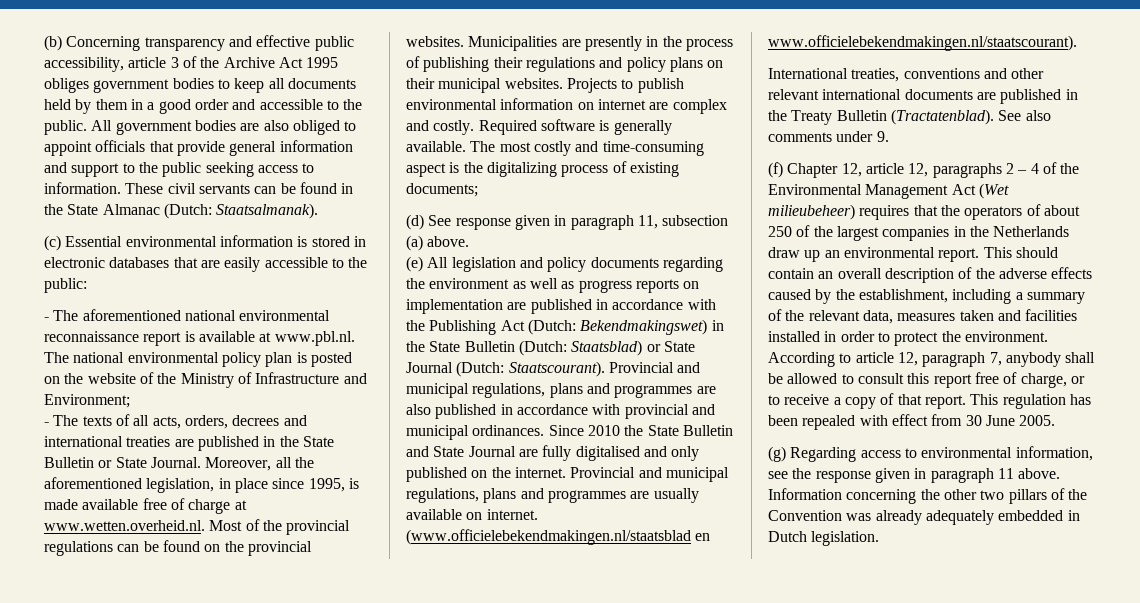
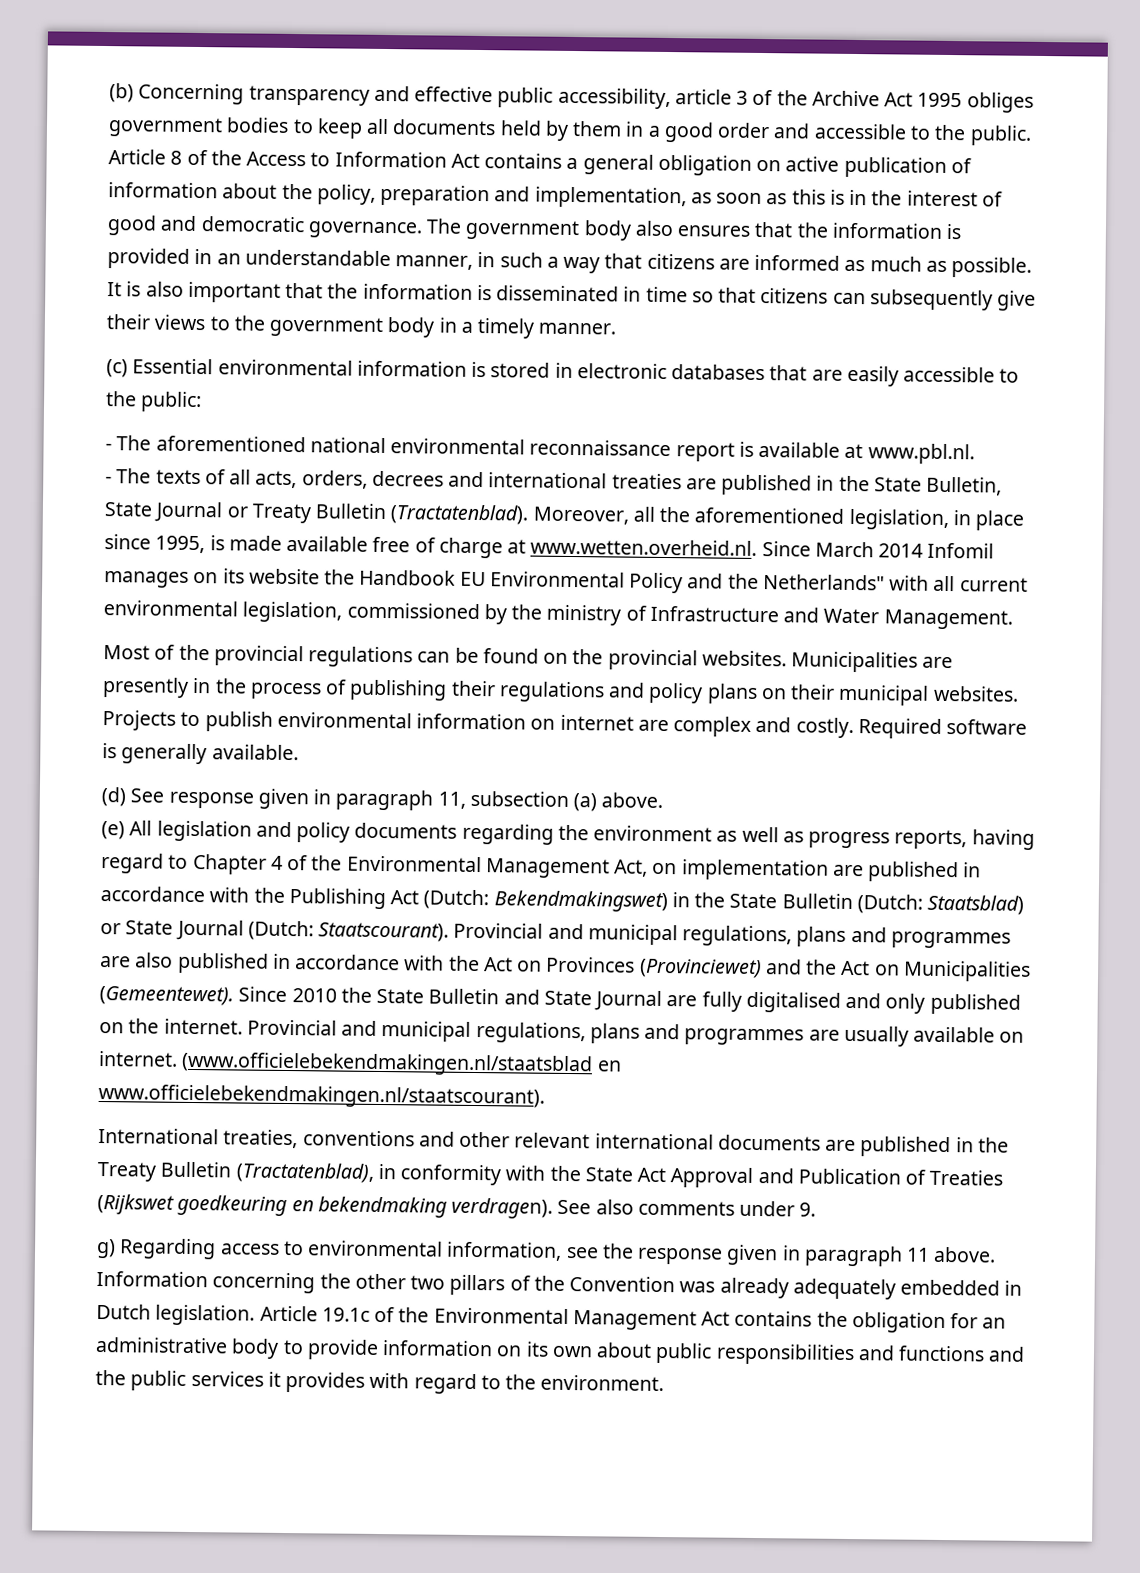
- All government bodies are also obliged to appoint officials that provide general information and support to the public seeking access to information. These civil servants can be found in the State Almanac (Dutch: Staatsalmanak).
+ Article 8 of the Access to Information Act contains a general obligation on active publication of information about the policy, preparation and implementation, as soon as this is in the interest of good and democratic governance. The government body also ensures that the information is provided in an understandable manner, in such a way that citizens are informed as much as possible. It is also important that the information is disseminated in time so that citizens can subsequently give their views to the government body in a timely manner.
- - The aforementioned national environmental reconnaissance report is available at www.pbl.nl. The national environmental policy plan is posted on the website of the Ministry of Infrastructure and Environment;
+ - The aforementioned national environmental reconnaissance report is available at www.pbl.nl.
- - The texts of all acts, orders, decrees and international treaties are published in the State Bulletin or State Journal.
+ - The texts of all acts, orders, decrees and international treaties are published in the State Bulletin, State Journal or Treaty Bulletin (Tractatenblad).
- Moreover, all the aforementioned legislation, in place since 1995, is made available free of charge at www.wetten.overheid.nl. Most of the provincial regulations can be found on the provincial websites.
+ Moreover, all the aforementioned legislation, in place since 1995, is made available free of charge at www.wetten.overheid.nl. Since March 2014 Infomil manages on its website the Handbook EU Environmental Policy and the Netherlands" with all current environmental legislation, commissioned by the ministry of Infrastructure and Water Management.
+ Most of the provincial regulations can be found on the provincial websites.
- The most costly and time-consuming aspect is the digitalizing process of existing documents;
- (e) All legislation and policy documents regarding the environment as well as progress reports on implementation are published in accordance with the Publishing Act (Dutch: Bekendmakingswet) in the State Bulletin (Dutch: Staatsblad) or State Journal (Dutch: Staatscourant).
+ (e) All legislation and policy documents regarding the environment as well as progress reports, having regard to Chapter 4 of the Environmental Management Act, on implementation are published in accordance with the Publishing Act (Dutch: Bekendmakingswet) in the State Bulletin (Dutch: Staatsblad) or State Journal (Dutch: Staatscourant).
- Provincial and municipal regulations, plans and programmes are also published in accordance with provincial and municipal ordinances.
+ Provincial and municipal regulations, plans and programmes are also published in accordance with the Act on Provinces (Provinciewet) and the Act on Municipalities (Gemeentewet).
- International treaties, conventions and other relevant international documents are published in the Treaty Bulletin (Tractatenblad).
+ International treaties, conventions and other relevant international documents are published in the Treaty Bulletin (Tractatenblad), in conformity with the State Act Approval and Publication of Treaties (Rijkswet goedkeuring en bekendmaking verdragen).
- (f) Chapter 12, article 12, paragraphs 2 – 4 of the Environmental Management Act (Wet milieubeheer) requires that the operators of about 250 of the largest companies in the Netherlands draw up an environmental report. This should contain an overall description of the adverse effects caused by the establishment, including a summary of the relevant data, measures taken and facilities installed in order to protect the environment. According to article 12, paragraph 7, anybody shall be allowed to consult this report free of charge, or to receive a copy of that report. This regulation has been repealed with effect from 30 June 2005.
- (g) Regarding access to environmental information, see the response given in paragraph 11 above.
+ g) Regarding access to environmental information, see the response given in paragraph 11 above.
+ Article 19.1c of the Environmental Management Act contains the obligation for an administrative body to provide information on its own about public responsibilities and functions and the public services it provides with regard to the environment.

